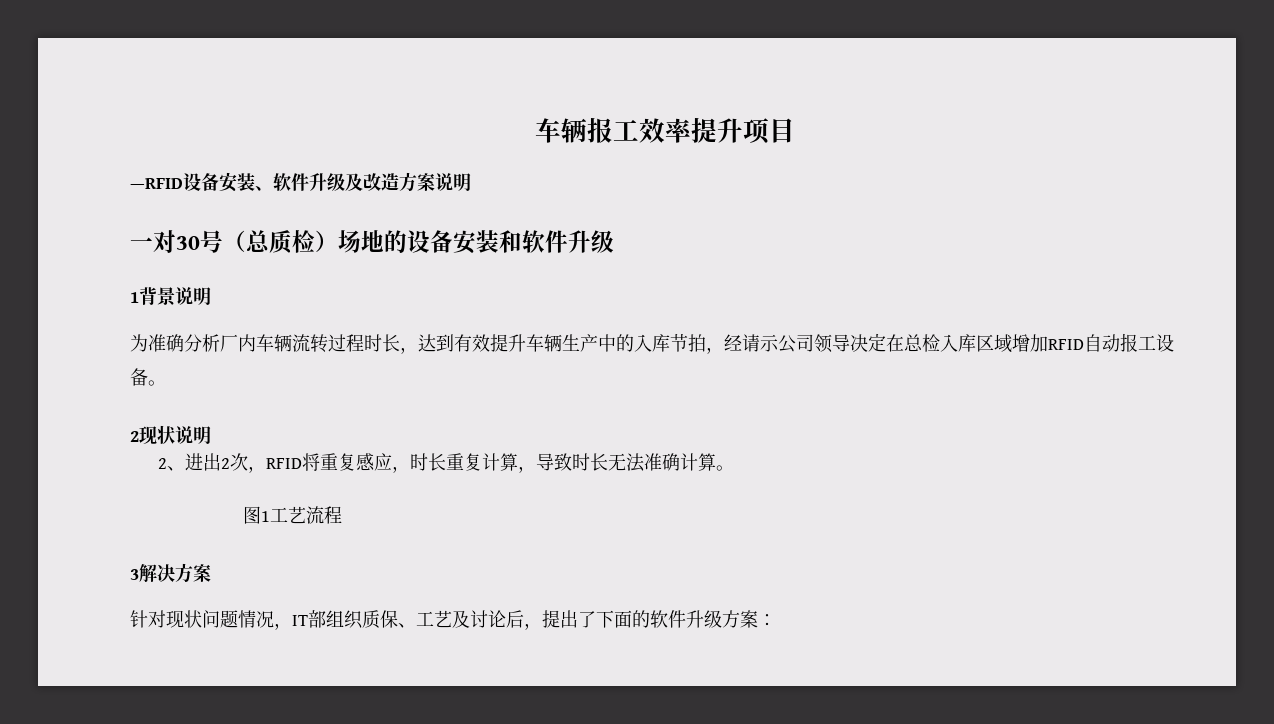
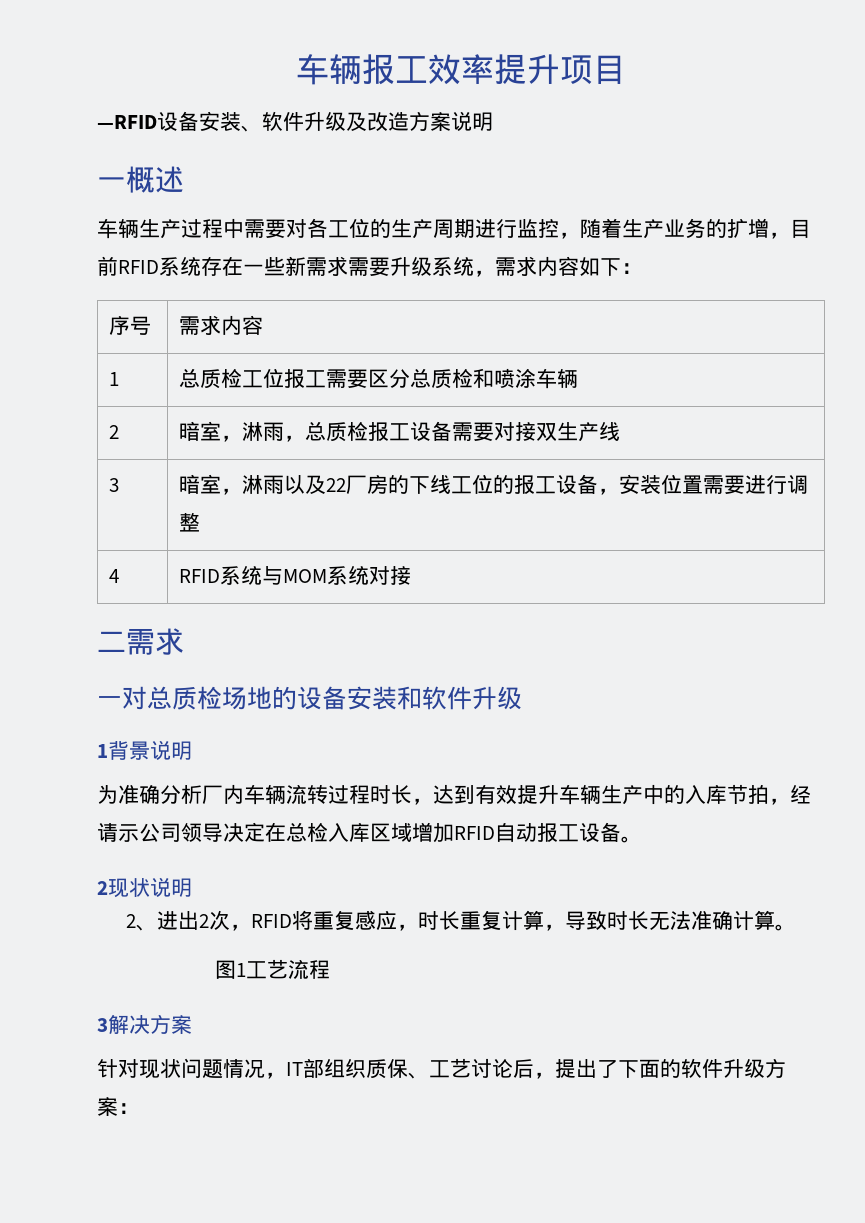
- 一对30号（总质检）场地的设备安装和软件升级
+ 一概述
+ 车辆生产过程中需要对各工位的生产周期进行监控，随着生产业务的扩增，目前RFID系统存在一些新需求需要升级系统，需求内容如下：
+ 序号 | 需求内容
+ 1 | 总质检工位报工需要区分总质检和喷涂车辆
+ 2 | 暗室，淋雨，总质检报工设备需要对接双生产线
+ 3 | 暗室，淋雨以及22厂房的下线工位的报工设备，安装位置需要进行调整
+ 4 | RFID系统与MOM系统对接
+ 二需求
+ 一对总质检场地的设备安装和软件升级
- 针对现状问题情况，IT部组织质保、工艺及讨论后，提出了下面的软件升级方案：
+ 针对现状问题情况，IT部组织质保、工艺讨论后，提出了下面的软件升级方案：

